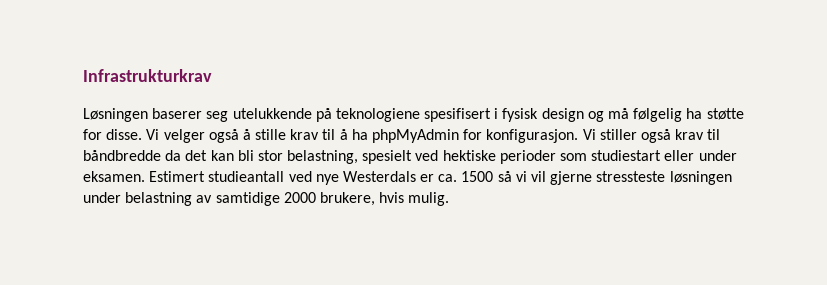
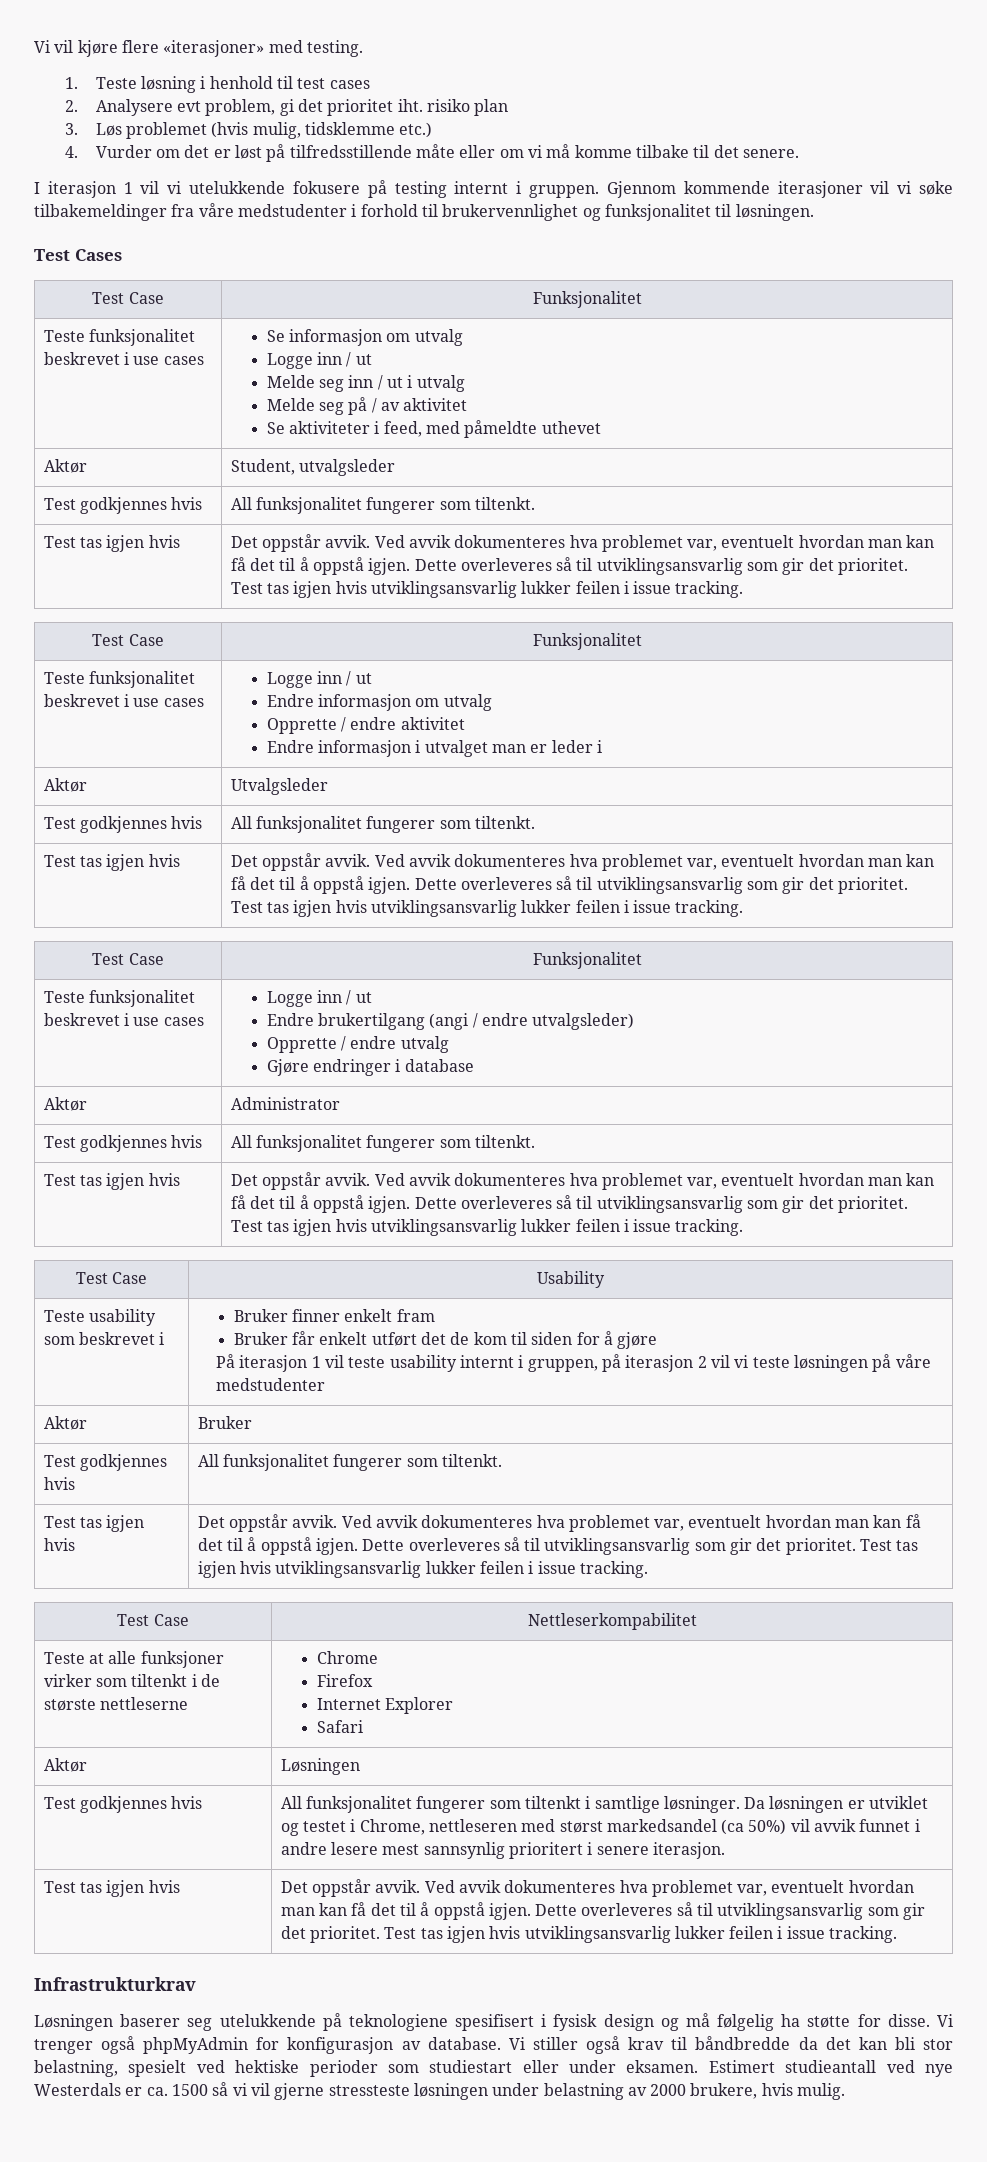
+ Vi vil kjøre flere «iterasjoner» med testing.
+ 1. Teste løsning i henhold til test cases
+ 2. Analysere evt problem, gi det prioritet iht. risiko plan
+ 3. Løs problemet (hvis mulig, tidsklemme etc.)
+ 4. Vurder om det er løst på tilfredsstillende måte eller om vi må komme tilbake til det senere.
+ I iterasjon 1 vil vi utelukkende fokusere på testing internt i gruppen. Gjennom kommende iterasjoner vil vi søke tilbakemeldinger fra våre medstudenter i forhold til brukervennlighet og funksjonalitet til løsningen.
+ Test Cases
+ Test Case | Funksjonalitet
+ Teste funksjonalitet beskrevet i use cases | Se informasjon om utvalg
+ Logge inn / ut
+ Melde seg inn / ut i utvalg
+ Melde seg på / av aktivitet
+ Se aktiviteter i feed, med påmeldte uthevet
+ Aktør | Student, utvalgsleder
+ Test godkjennes hvis | All funksjonalitet fungerer som tiltenkt.
+ Test tas igjen hvis | Det oppstår avvik. Ved avvik dokumenteres hva problemet var, eventuelt hvordan man kan få det til å oppstå igjen. Dette overleveres så til utviklingsansvarlig som gir det prioritet. Test tas igjen hvis utviklingsansvarlig lukker feilen i issue tracking.
+ Test Case | Funksjonalitet
+ Teste funksjonalitet beskrevet i use cases | Logge inn / ut
+ Endre informasjon om utvalg
+ Opprette / endre aktivitet
+ Endre informasjon i utvalget man er leder i
+ Aktør | Utvalgsleder
+ Test godkjennes hvis | All funksjonalitet fungerer som tiltenkt.
+ Test tas igjen hvis | Det oppstår avvik. Ved avvik dokumenteres hva problemet var, eventuelt hvordan man kan få det til å oppstå igjen. Dette overleveres så til utviklingsansvarlig som gir det prioritet. Test tas igjen hvis utviklingsansvarlig lukker feilen i issue tracking.
+ Test Case | Funksjonalitet
+ Teste funksjonalitet beskrevet i use cases | Logge inn / ut
+ Endre brukertilgang (angi / endre utvalgsleder)
+ Opprette / endre utvalg
+ Gjøre endringer i database
+ Aktør | Administrator
+ Test godkjennes hvis | All funksjonalitet fungerer som tiltenkt.
+ Test tas igjen hvis | Det oppstår avvik. Ved avvik dokumenteres hva problemet var, eventuelt hvordan man kan få det til å oppstå igjen. Dette overleveres så til utviklingsansvarlig som gir det prioritet. Test tas igjen hvis utviklingsansvarlig lukker feilen i issue tracking.
+ Test Case | Usability
+ Teste usability som beskrevet i | Bruker finner enkelt fram
+ Bruker får enkelt utført det de kom til siden for å gjøre
+ På iterasjon 1 vil teste usability internt i gruppen, på iterasjon 2 vil vi teste løsningen på våre medstudenter
+ Aktør | Bruker
+ Test godkjennes hvis | All funksjonalitet fungerer som tiltenkt.
+ Test tas igjen hvis | Det oppstår avvik. Ved avvik dokumenteres hva problemet var, eventuelt hvordan man kan få det til å oppstå igjen. Dette overleveres så til utviklingsansvarlig som gir det prioritet. Test tas igjen hvis utviklingsansvarlig lukker feilen i issue tracking.
+ Test Case | Nettleserkompabilitet
+ Teste at alle funksjoner virker som tiltenkt i de største nettleserne | Chrome
+ Firefox
+ Internet Explorer
+ Safari
+ Aktør | Løsningen
+ Test godkjennes hvis | All funksjonalitet fungerer som tiltenkt i samtlige løsninger. Da løsningen er utviklet og testet i Chrome, nettleseren med størst markedsandel (ca 50%) vil avvik funnet i andre lesere mest sannsynlig prioritert i senere iterasjon.
+ Test tas igjen hvis | Det oppstår avvik. Ved avvik dokumenteres hva problemet var, eventuelt hvordan man kan få det til å oppstå igjen. Dette overleveres så til utviklingsansvarlig som gir det prioritet. Test tas igjen hvis utviklingsansvarlig lukker feilen i issue tracking.
- Vi velger også å stille krav til å ha phpMyAdmin for konfigurasjon.
+ Vi trenger også phpMyAdmin for konfigurasjon av database.
- Estimert studieantall ved nye Westerdals er ca. 1500 så vi vil gjerne stressteste løsningen under belastning av samtidige 2000 brukere, hvis mulig.
+ Estimert studieantall ved nye Westerdals er ca. 1500 så vi vil gjerne stressteste løsningen under belastning av 2000 brukere, hvis mulig.

